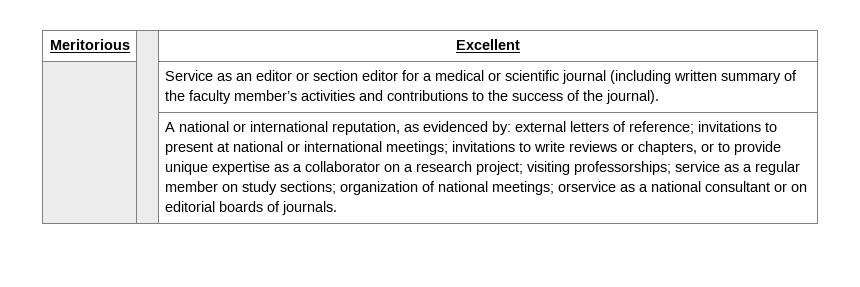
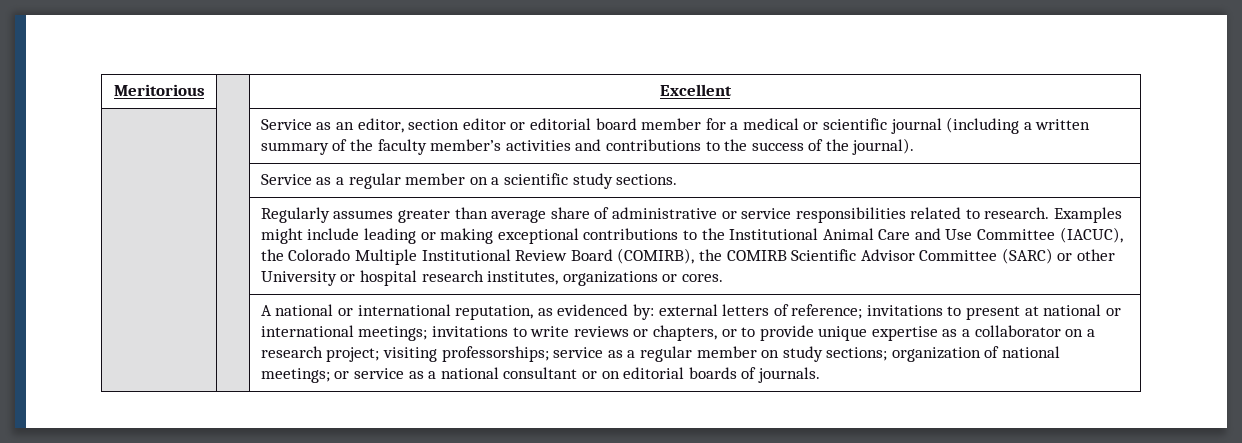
- | | Service as an editor or section editor for a medical or scientific journal (including written summary of the faculty member’s activities and contributions to the success of the journal).
+ | | Service as an editor, section editor or editorial board member for a medical or scientific journal (including a written summary of the faculty member’s activities and contributions to the success of the journal).
+ | | Service as a regular member on a scientific study sections.
+ | | Regularly assumes greater than average share of administrative or service responsibilities related to research. Examples might include leading or making exceptional contributions to the Institutional Animal Care and Use Committee (IACUC), the Colorado Multiple Institutional Review Board (COMIRB), the COMIRB Scientific Advisor Committee (SARC) or other University or hospital research institutes, organizations or cores.
- orservice as a national consultant or on editorial boards of journals.
+ or service as a national consultant or on editorial boards of journals.

